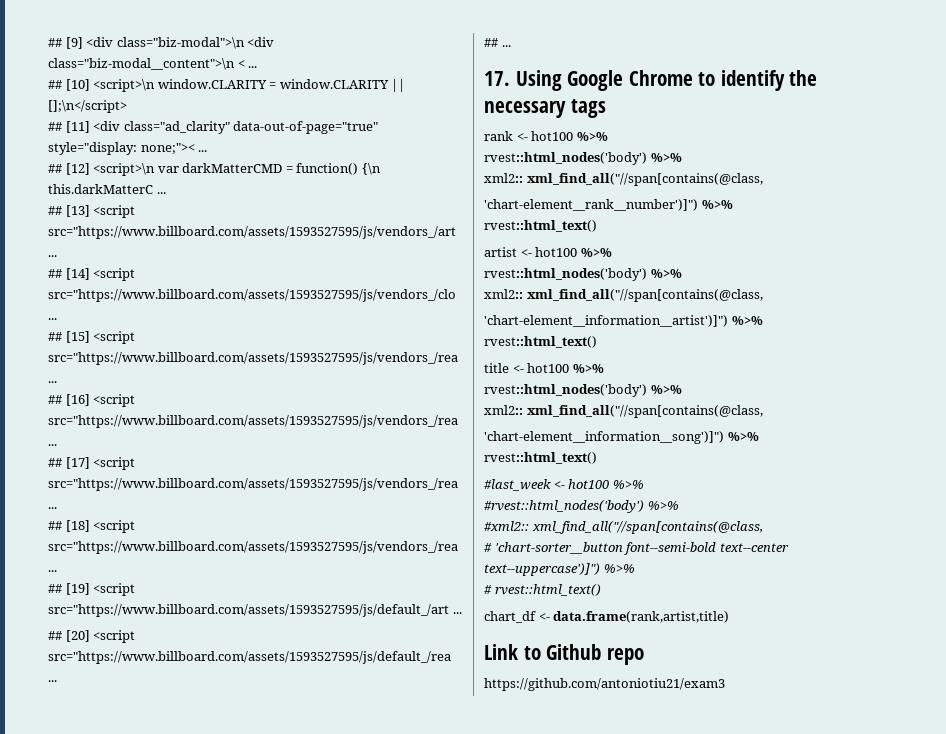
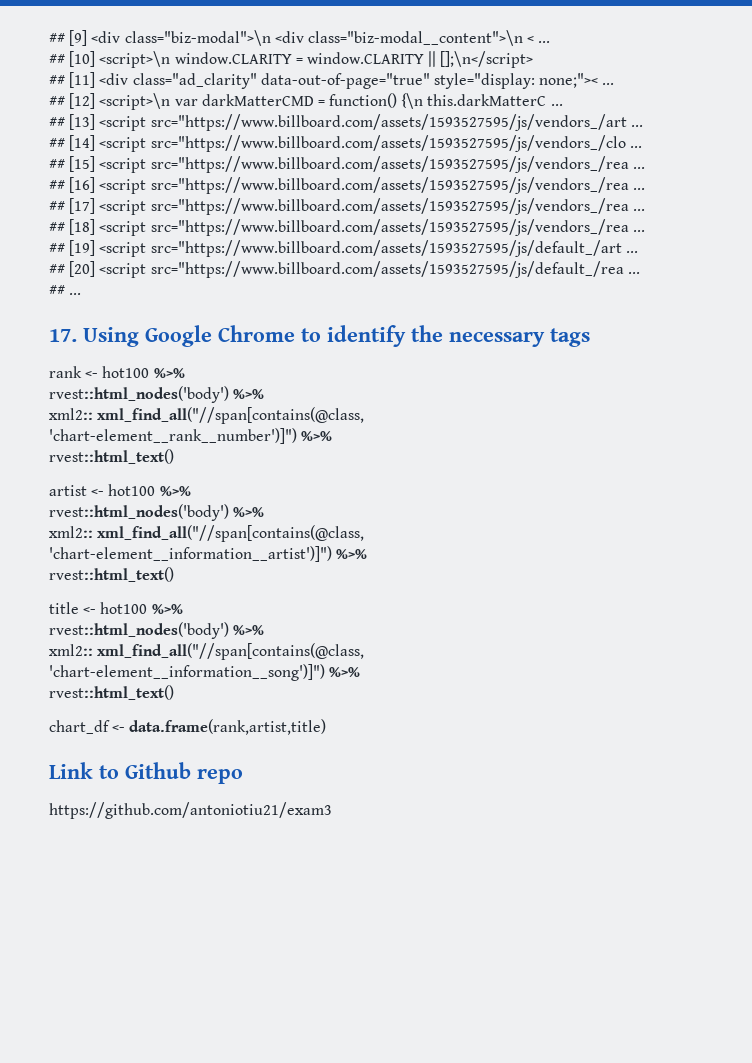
- #last_week <- hot100 %>%
- #rvest::html_nodes('body') %>%
- #xml2:: xml_find_all("//span[contains(@class,
- # 'chart-sorter__button font--semi-bold text--center text--uppercase')]") %>%
- # rvest::html_text()

